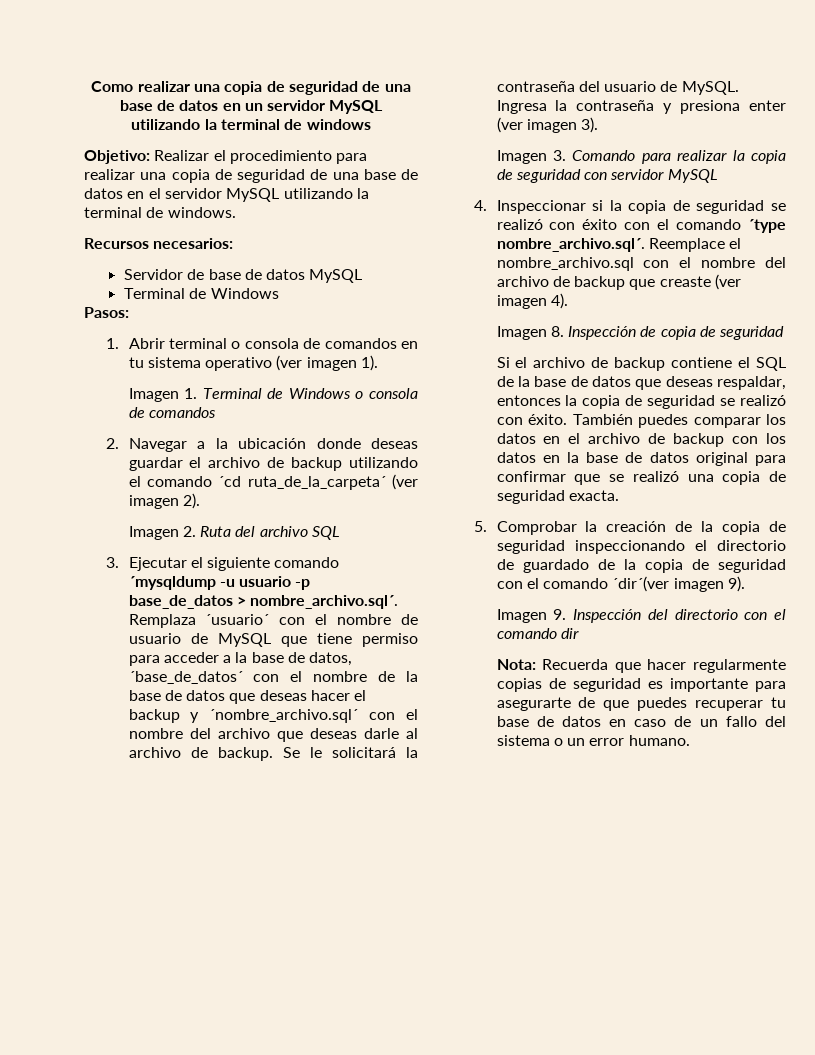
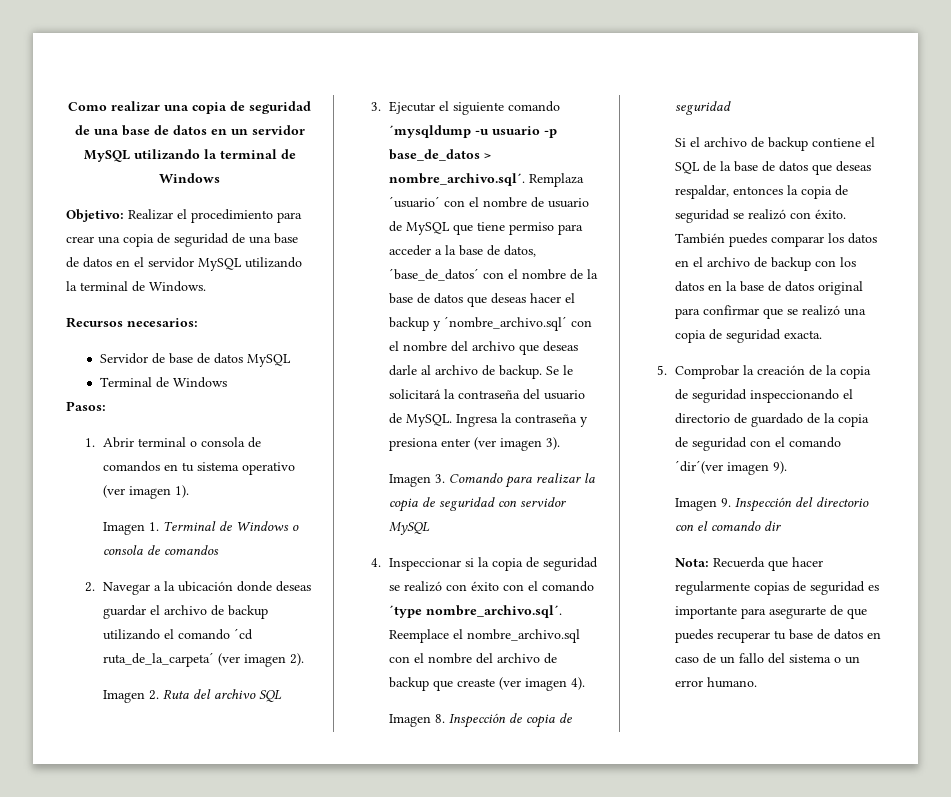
- Como realizar una copia de seguridad de una base de datos en un servidor MySQL utilizando la terminal de windows
+ Como realizar una copia de seguridad de una base de datos en un servidor MySQL utilizando la terminal de Windows
- Objetivo: Realizar el procedimiento para realizar una copia de seguridad de una base de datos en el servidor MySQL utilizando la terminal de windows.
+ Objetivo: Realizar el procedimiento para crear una copia de seguridad de una base de datos en el servidor MySQL utilizando la terminal de Windows.

